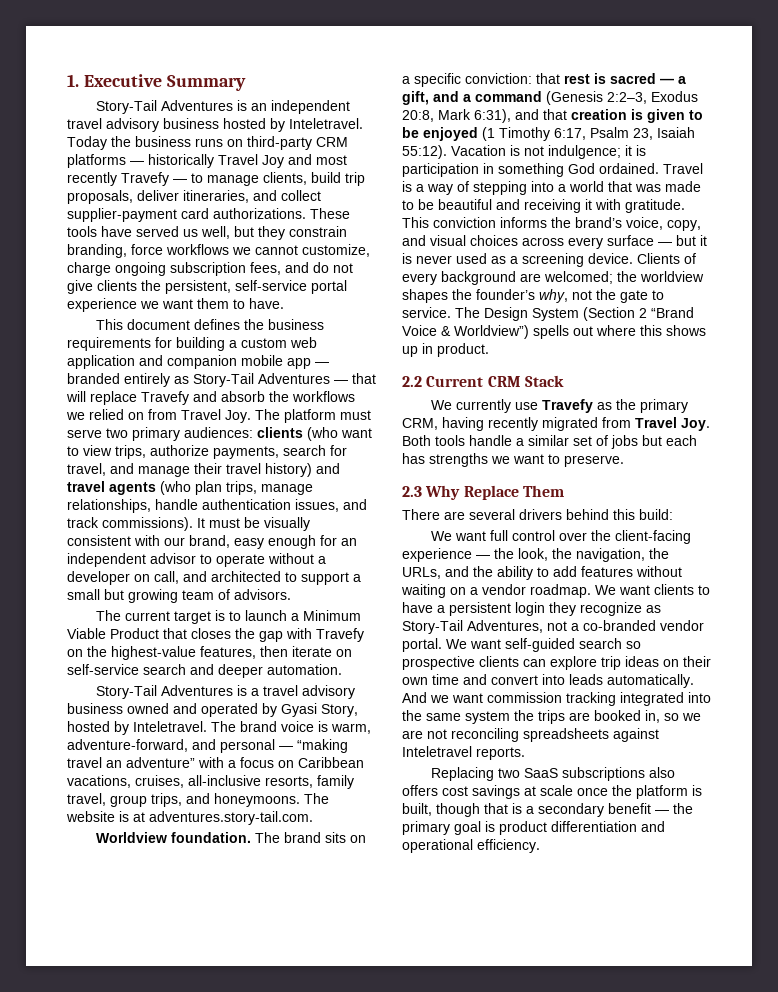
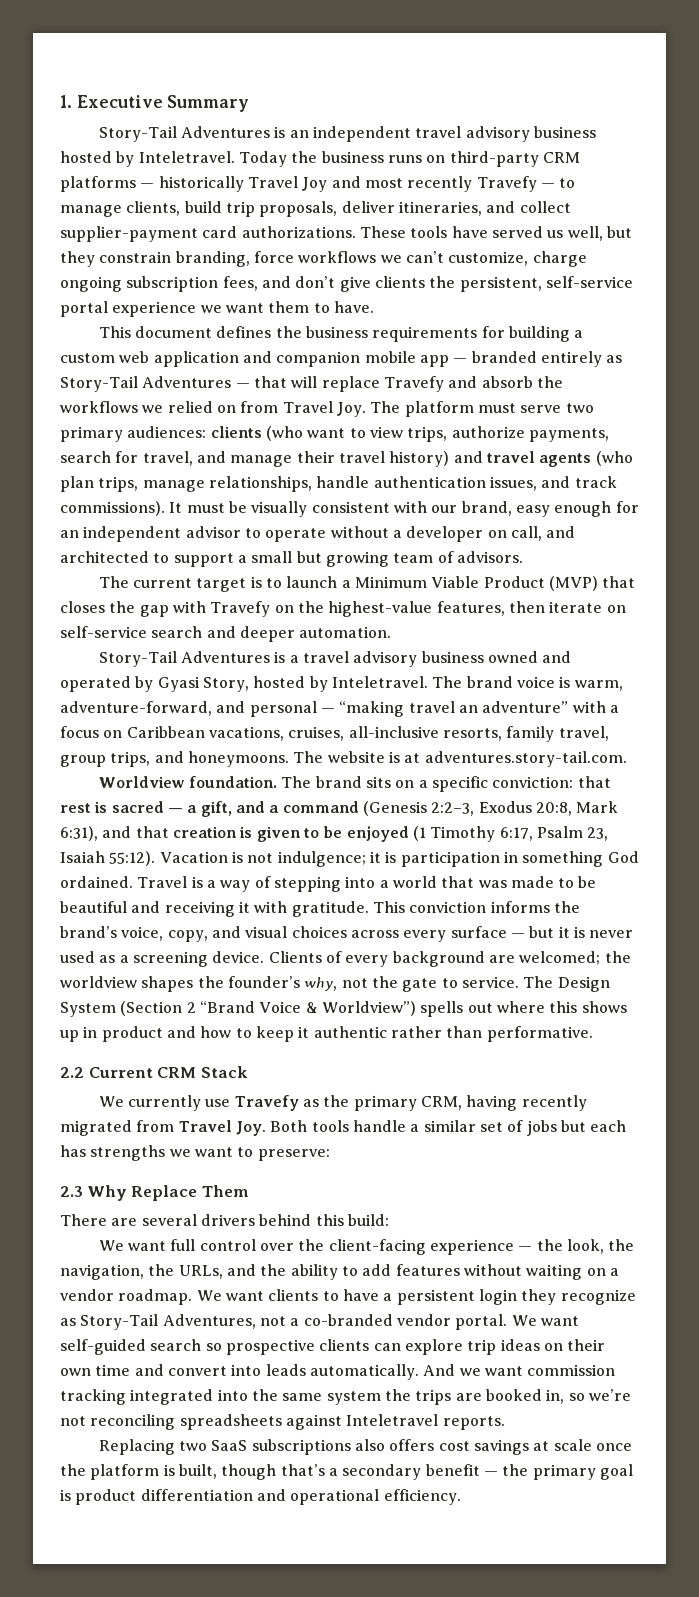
- These tools have served us well, but they constrain branding, force workflows we cannot customize, charge ongoing subscription fees, and do not give clients the persistent, self-service portal experience we want them to have.
+ These tools have served us well, but they constrain branding, force workflows we can’t customize, charge ongoing subscription fees, and don’t give clients the persistent, self-service portal experience we want them to have.
- The current target is to launch a Minimum Viable Product that closes the gap with Travefy on the highest-value features, then iterate on self-service search and deeper automation.
+ The current target is to launch a Minimum Viable Product (MVP) that closes the gap with Travefy on the highest-value features, then iterate on self-service search and deeper automation.
- The Design System (Section 2 “Brand Voice & Worldview”) spells out where this shows up in product.
+ The Design System (Section 2 “Brand Voice & Worldview”) spells out where this shows up in product and how to keep it authentic rather than performative.
- We currently use Travefy as the primary CRM, having recently migrated from Travel Joy. Both tools handle a similar set of jobs but each has strengths we want to preserve.
+ We currently use Travefy as the primary CRM, having recently migrated from Travel Joy. Both tools handle a similar set of jobs but each has strengths we want to preserve:
- And we want commission tracking integrated into the same system the trips are booked in, so we are not reconciling spreadsheets against Inteletravel reports.
+ And we want commission tracking integrated into the same system the trips are booked in, so we’re not reconciling spreadsheets against Inteletravel reports.
- Replacing two SaaS subscriptions also offers cost savings at scale once the platform is built, though that is a secondary benefit — the primary goal is product differentiation and operational efficiency.
+ Replacing two SaaS subscriptions also offers cost savings at scale once the platform is built, though that’s a secondary benefit — the primary goal is product differentiation and operational efficiency.

